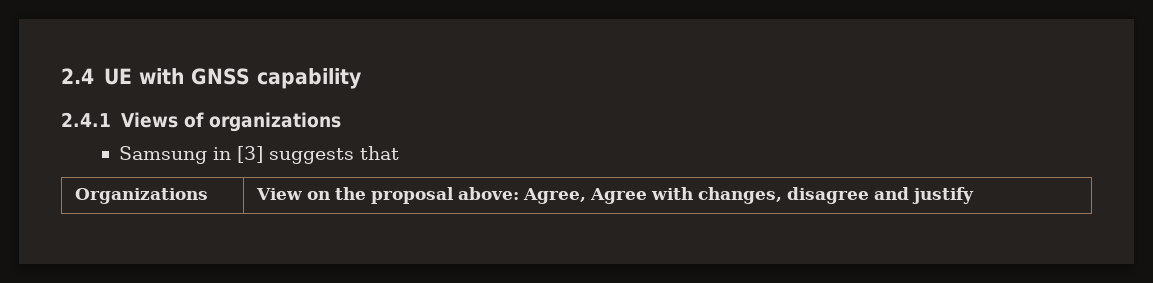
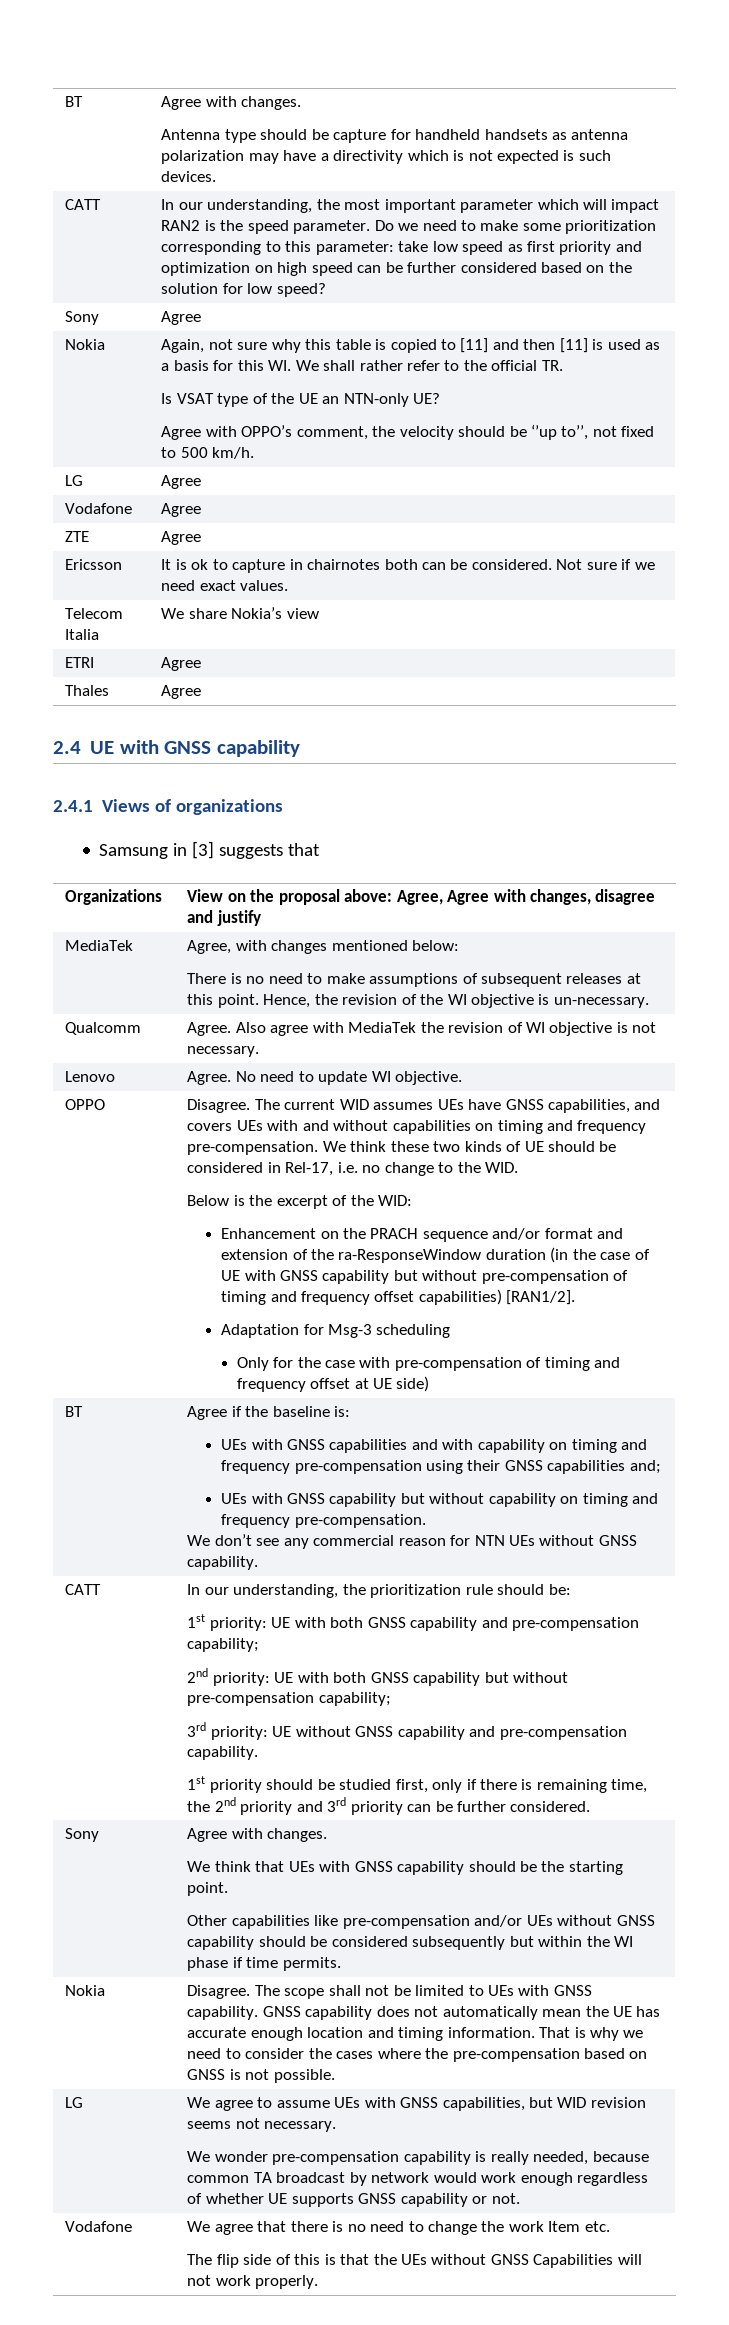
+ BT | Agree with changes.
+ Antenna type should be capture for handheld handsets as antenna polarization may have a directivity which is not expected is such devices.
+ CATT | In our understanding, the most important parameter which will impact RAN2 is the speed parameter. Do we need to make some prioritization corresponding to this parameter: take low speed as first priority and optimization on high speed can be further considered based on the solution for low speed?
+ Sony | Agree
+ Nokia | Again, not sure why this table is copied to [11] and then [11] is used as a basis for this WI. We shall rather refer to the official TR.
+ Is VSAT type of the UE an NTN-only UE?
+ Agree with OPPO’s comment, the velocity should be ‘’up to’’, not fixed to 500 km/h.
+ LG | Agree
+ Vodafone | Agree
+ ZTE | Agree
+ Ericsson | It is ok to capture in chairnotes both can be considered. Not sure if we need exact values.
+ Telecom Italia | We share Nokia’s view
+ ETRI | Agree
+ Thales | Agree
+ MediaTek | Agree, with changes mentioned below:
+ There is no need to make assumptions of subsequent releases at this point. Hence, the revision of the WI objective is un-necessary.
+ Qualcomm | Agree. Also agree with MediaTek the revision of WI objective is not necessary.
+ Lenovo | Agree. No need to update WI objective.
+ OPPO | Disagree. The current WID assumes UEs have GNSS capabilities, and covers UEs with and without capabilities on timing and frequency pre-compensation. We think these two kinds of UE should be considered in Rel-17, i.e. no change to the WID.
+ Below is the excerpt of the WID:
+ Enhancement on the PRACH sequence and/or format and extension of the ra-ResponseWindow duration (in the case of UE with GNSS capability but without pre-compensation of timing and frequency offset capabilities) [RAN1/2].
+ Adaptation for Msg-3 scheduling
+ Only for the case with pre-compensation of timing and frequency offset at UE side)
+ BT | Agree if the baseline is:
+ UEs with GNSS capabilities and with capability on timing and frequency pre-compensation using their GNSS capabilities and;
+ UEs with GNSS capability but without capability on timing and frequency pre-compensation.
+ We don’t see any commercial reason for NTN UEs without GNSS capability.
+ CATT | In our understanding, the prioritization rule should be:
+ 1st priority: UE with both GNSS capability and pre-compensation capability;
+ 2nd priority: UE with both GNSS capability but without pre-compensation capability;
+ 3rd priority: UE without GNSS capability and pre-compensation capability.
+ 1st priority should be studied first, only if there is remaining time, the 2nd priority and 3rd priority can be further considered.
+ Sony | Agree with changes.
+ We think that UEs with GNSS capability should be the starting point.
+ Other capabilities like pre-compensation and/or UEs without GNSS capability should be considered subsequently but within the WI phase if time permits.
+ Nokia | Disagree. The scope shall not be limited to UEs with GNSS capability. GNSS capability does not automatically mean the UE has accurate enough location and timing information. That is why we need to consider the cases where the pre-compensation based on GNSS is not possible.
+ LG | We agree to assume UEs with GNSS capabilities, but WID revision seems not necessary.
+ We wonder pre-compensation capability is really needed, because common TA broadcast by network would work enough regardless of whether UE supports GNSS capability or not.
+ Vodafone | We agree that there is no need to change the work Item etc.
+ The flip side of this is that the UEs without GNSS Capabilities will not work properly.

